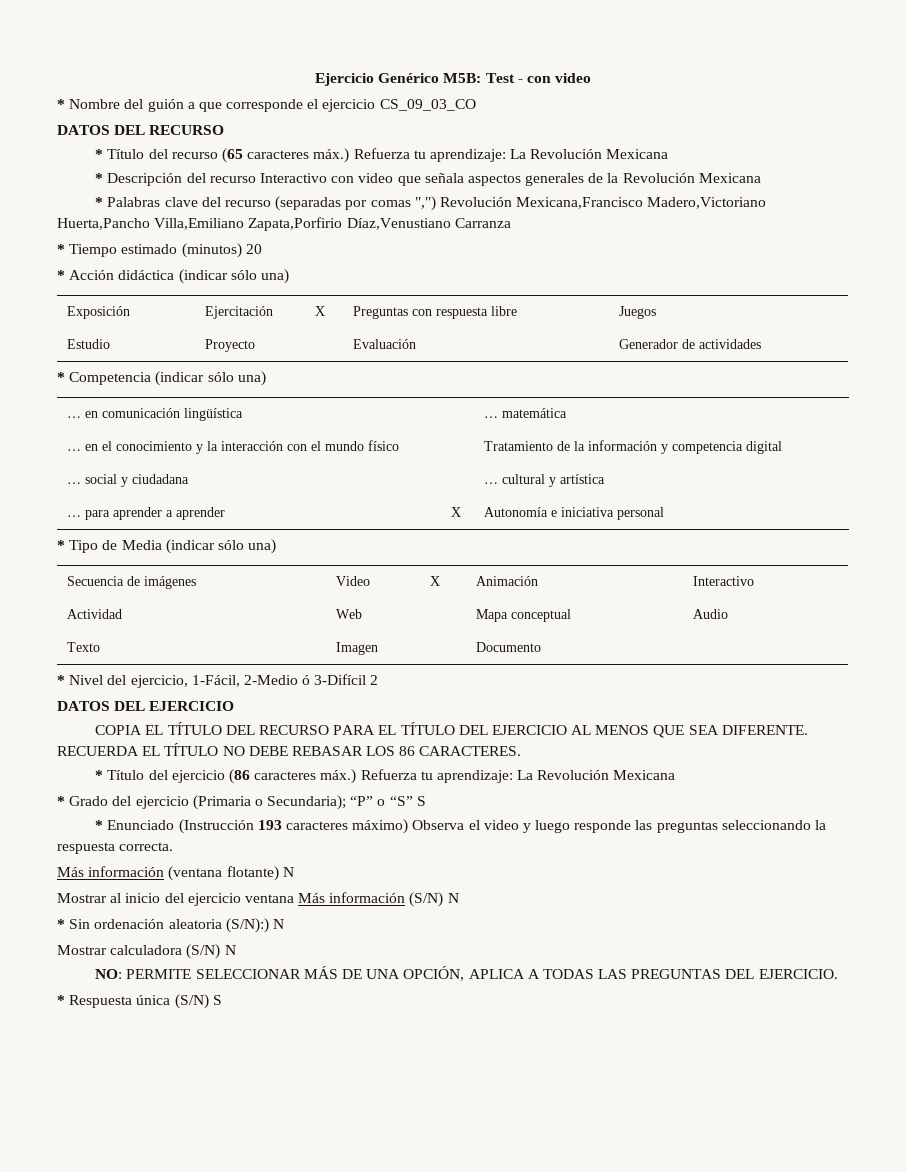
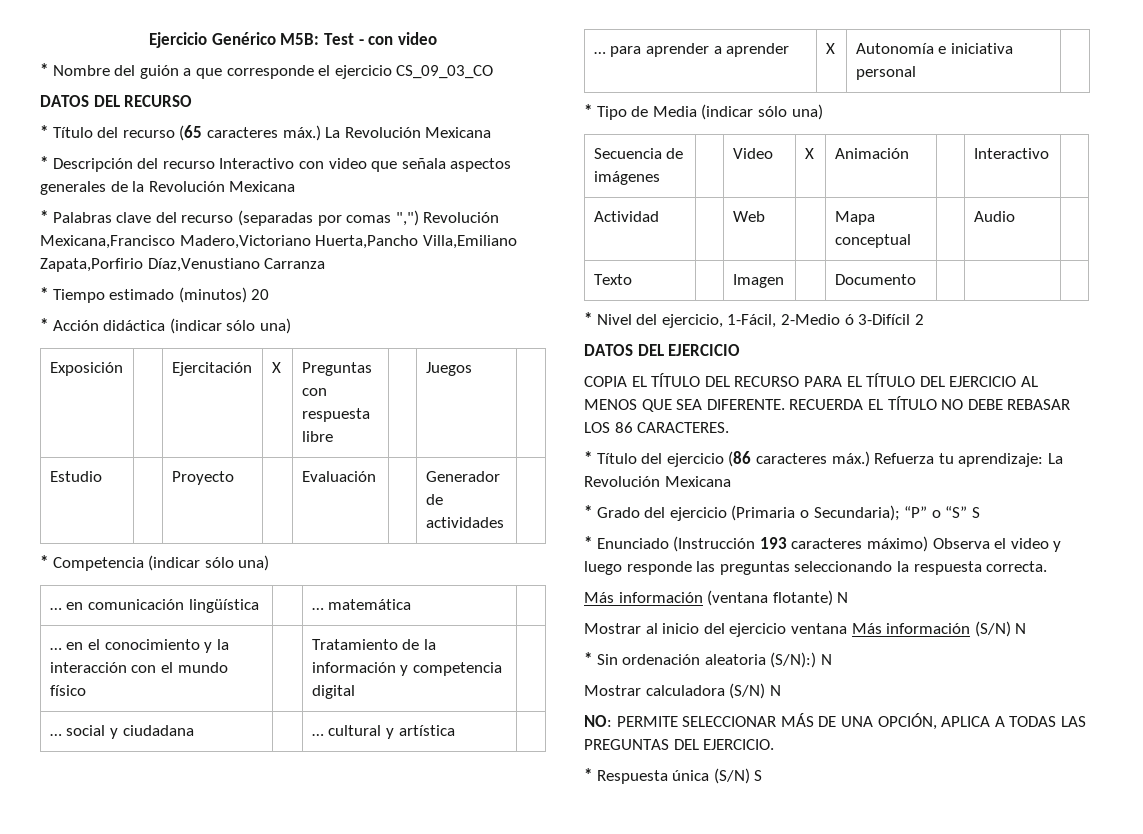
- * Título del recurso (65 caracteres máx.) Refuerza tu aprendizaje: La Revolución Mexicana
+ * Título del recurso (65 caracteres máx.) La Revolución Mexicana

